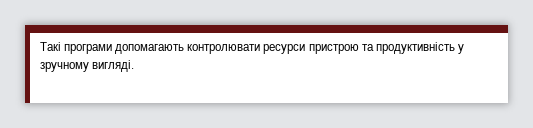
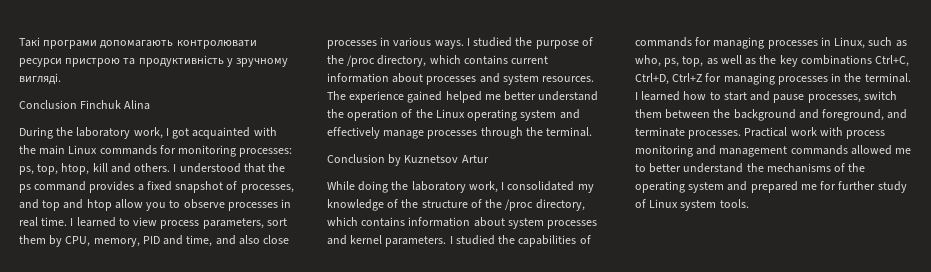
+ Conclusion Finchuk Alina
+ During the laboratory work, I got acquainted with the main Linux commands for monitoring processes: ps, top, htop, kill and others. I understood that the ps command provides a fixed snapshot of processes, and top and htop allow you to observe processes in real time. I learned to view process parameters, sort them by CPU, memory, PID and time, and also close processes in various ways. I studied the purpose of the /proc directory, which contains current information about processes and system resources. The experience gained helped me better understand the operation of the Linux operating system and effectively manage processes through the terminal.
+ Conclusion by Kuznetsov Artur
+ While doing the laboratory work, I consolidated my knowledge of the structure of the /proc directory, which contains information about system processes and kernel parameters. I studied the capabilities of commands for managing processes in Linux, such as who, ps, top, as well as the key combinations Ctrl+C, Ctrl+D, Ctrl+Z for managing processes in the terminal. I learned how to start and pause processes, switch them between the background and foreground, and terminate processes. Practical work with process monitoring and management commands allowed me to better understand the mechanisms of the operating system and prepared me for further study of Linux system tools.

